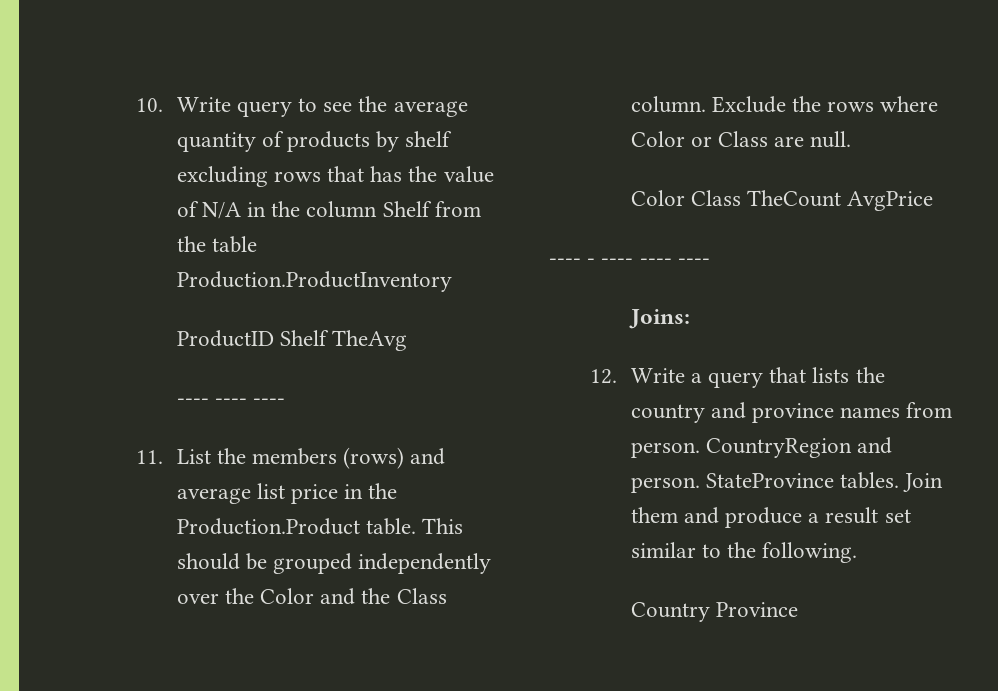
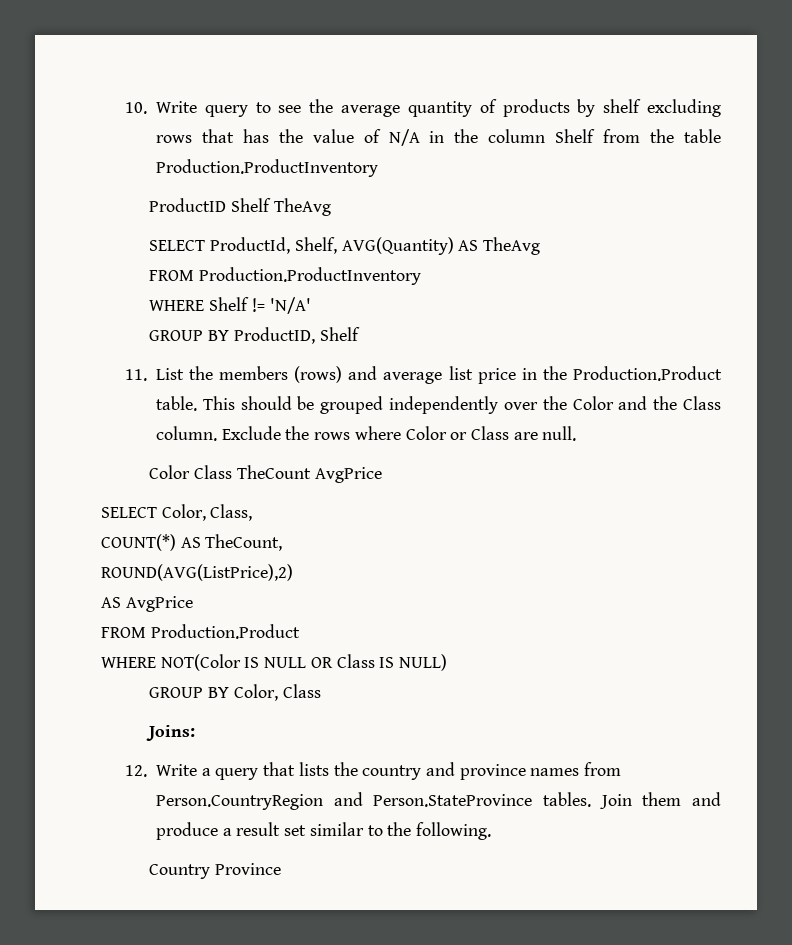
  ProductID Shelf TheAvg
- ---- ---- ----
+ SELECT ProductId, Shelf, AVG(Quantity) AS TheAvg
+ FROM Production.ProductInventory
+ WHERE Shelf != 'N/A'
+ GROUP BY ProductID, Shelf
- ---- - ---- ---- ----
+ SELECT Color, Class,
+ COUNT(*) AS TheCount,
+ ROUND(AVG(ListPrice),2)
+ AS AvgPrice
+ FROM Production.Product
+ WHERE NOT(Color IS NULL OR Class IS NULL)
+ GROUP BY Color, Class
- 12. Write a query that lists the country and province names from person. CountryRegion and person. StateProvince tables.
+ 12. Write a query that lists the country and province names from Person.CountryRegion and Person.StateProvince tables.

